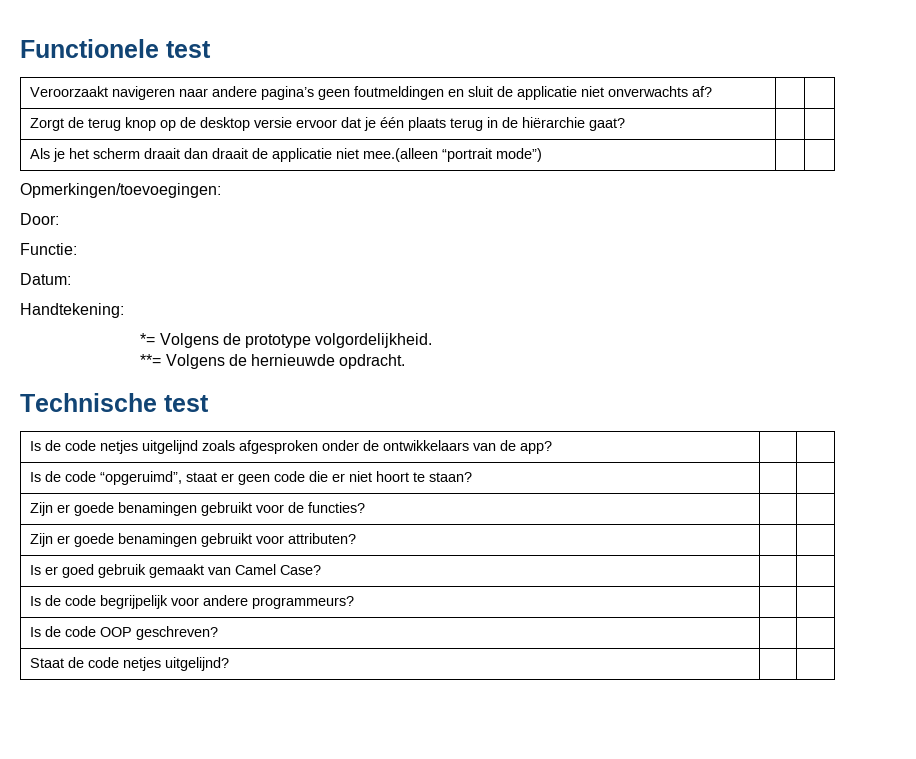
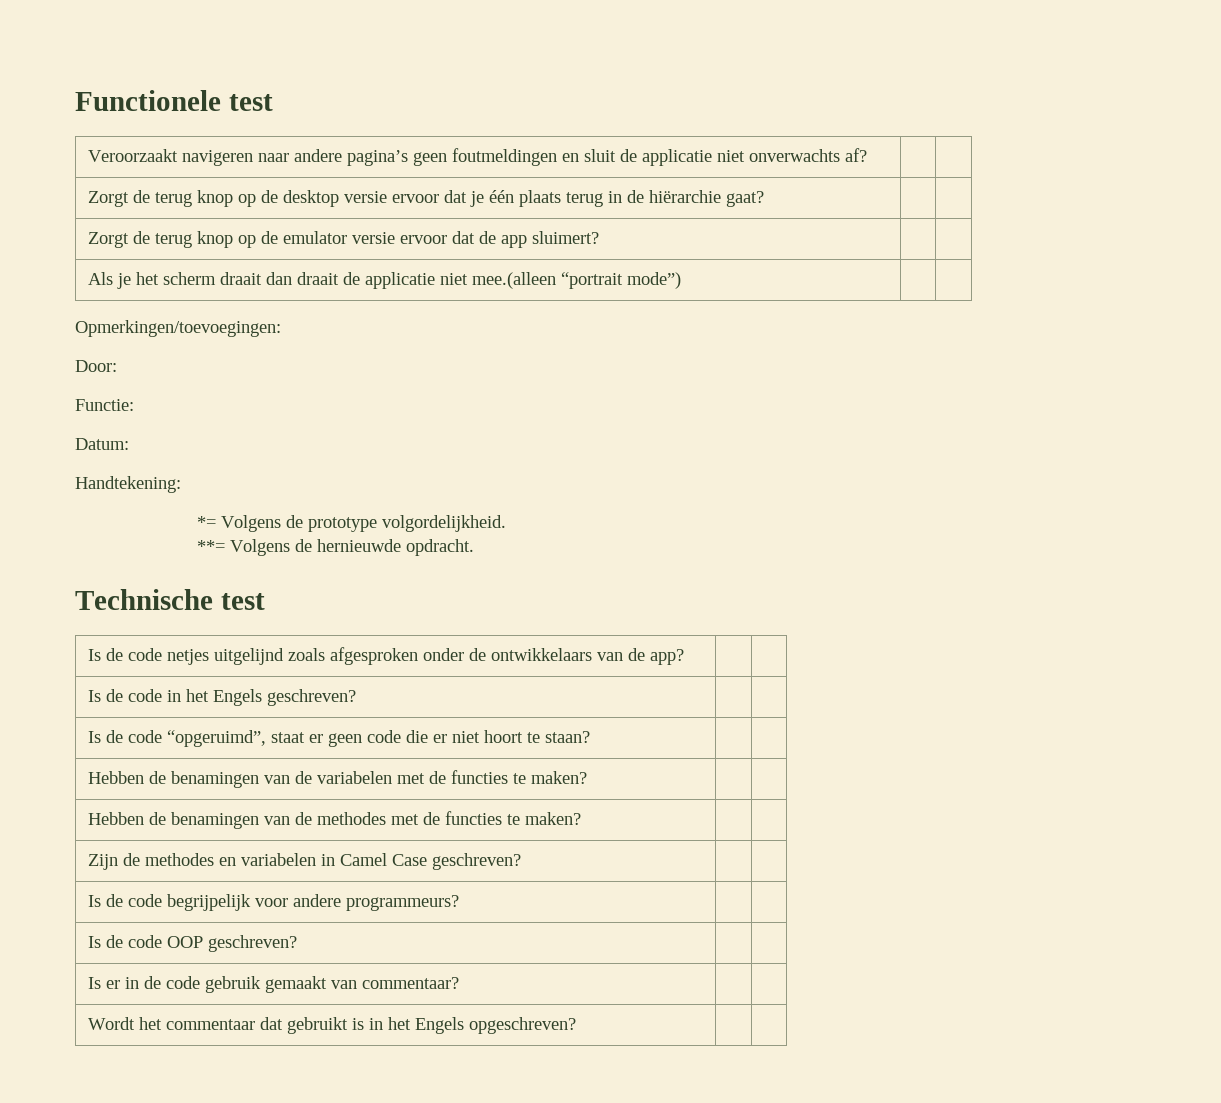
+ Zorgt de terug knop op de emulator versie ervoor dat de app sluimert? | |
+ Is de code in het Engels geschreven? | |
- Zijn er goede benamingen gebruikt voor de functies? | |
- Zijn er goede benamingen gebruikt voor attributen? | |
- Is er goed gebruik gemaakt van Camel Case? | |
+ Hebben de benamingen van de variabelen met de functies te maken? | |
+ Hebben de benamingen van de methodes met de functies te maken? | |
+ Zijn de methodes en variabelen in Camel Case geschreven? | |
- Staat de code netjes uitgelijnd? | |
+ Is er in de code gebruik gemaakt van commentaar? | |
+ Wordt het commentaar dat gebruikt is in het Engels opgeschreven? | |

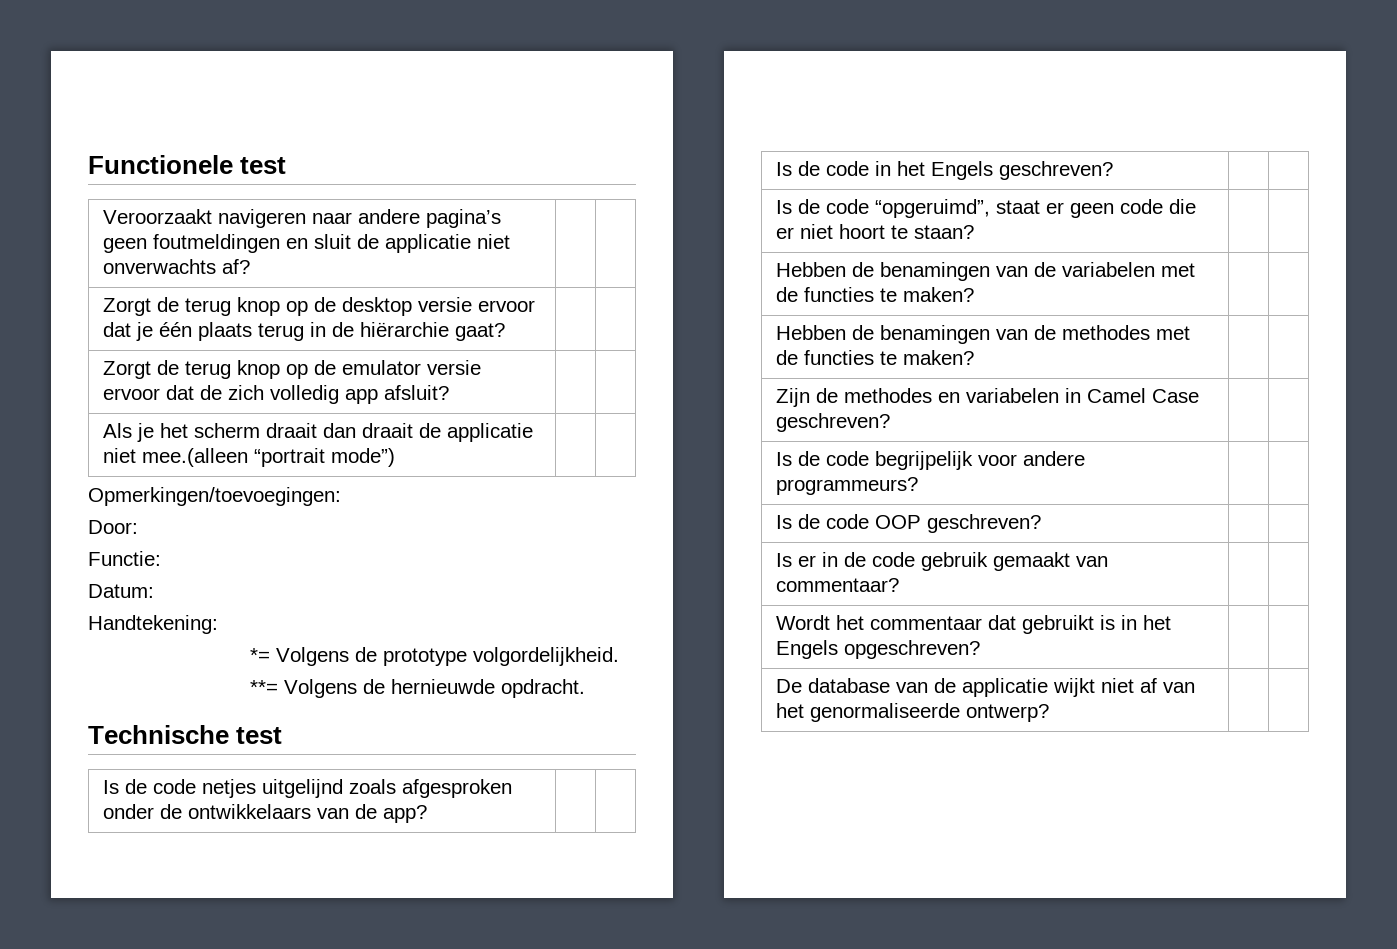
- Zorgt de terug knop op de emulator versie ervoor dat de app sluimert? | |
+ Zorgt de terug knop op de emulator versie ervoor dat de zich volledig app afsluit? | |
+ De database van de applicatie wijkt niet af van het genormaliseerde ontwerp? | |

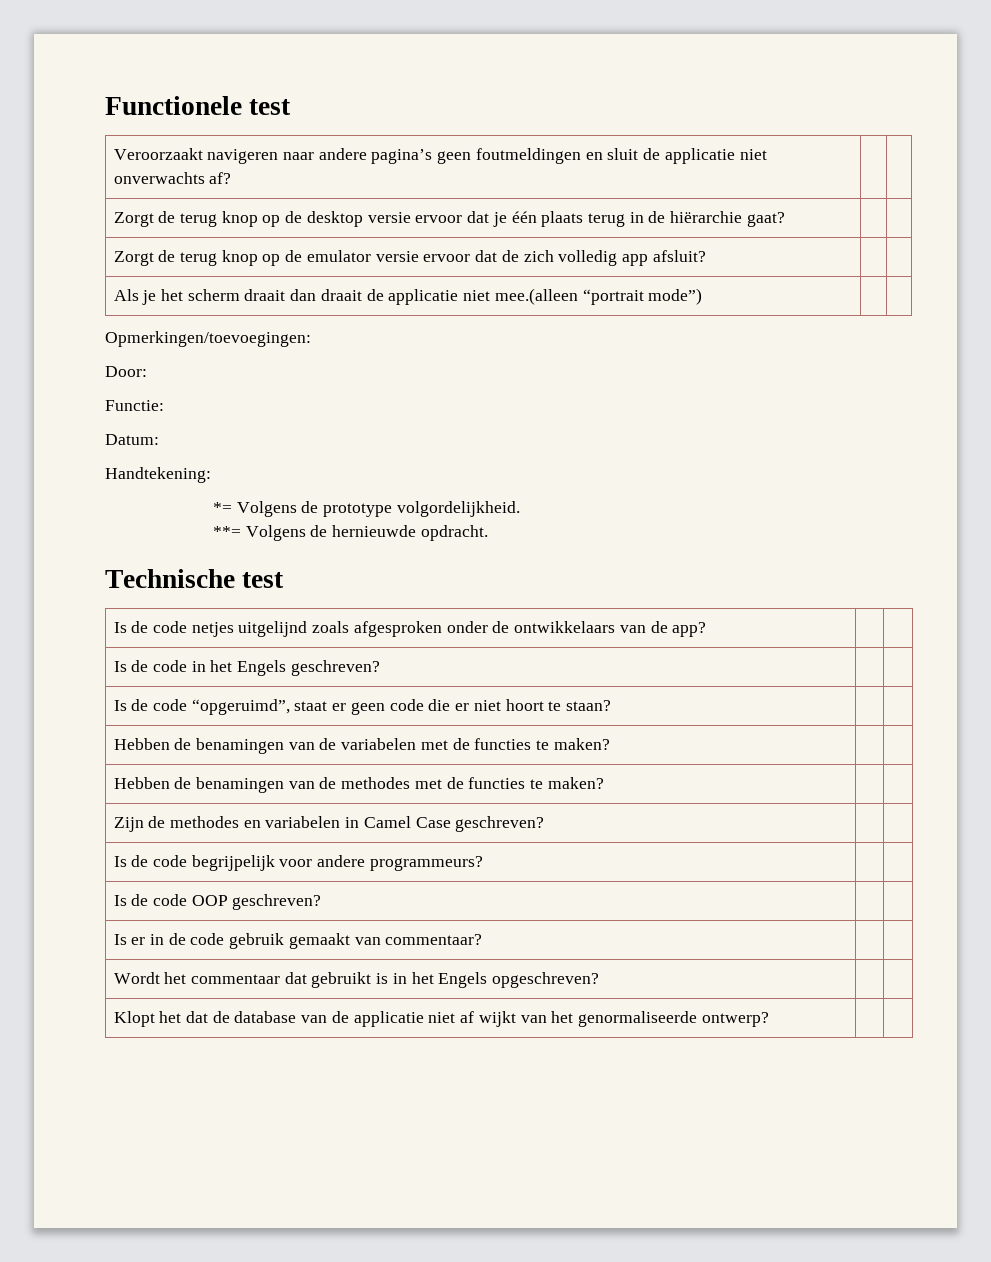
- De database van de applicatie wijkt niet af van het genormaliseerde ontwerp? | |
+ Klopt het dat de database van de applicatie niet af wijkt van het genormaliseerde ontwerp? | |

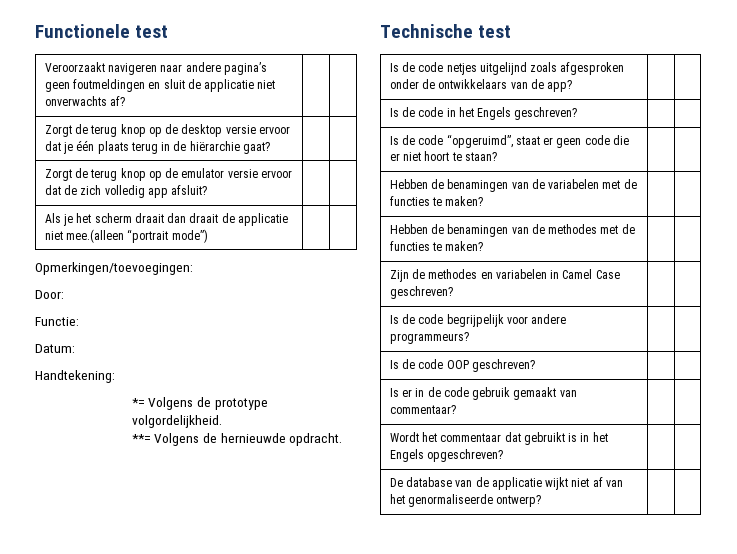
- Klopt het dat de database van de applicatie niet af wijkt van het genormaliseerde ontwerp? | |
+ De database van de applicatie wijkt niet af van het genormaliseerde ontwerp? | |

